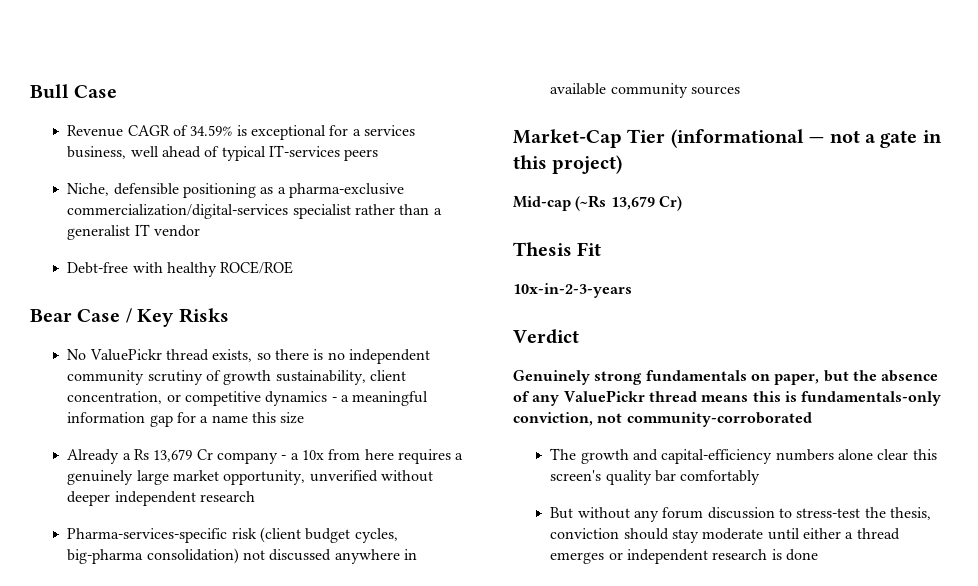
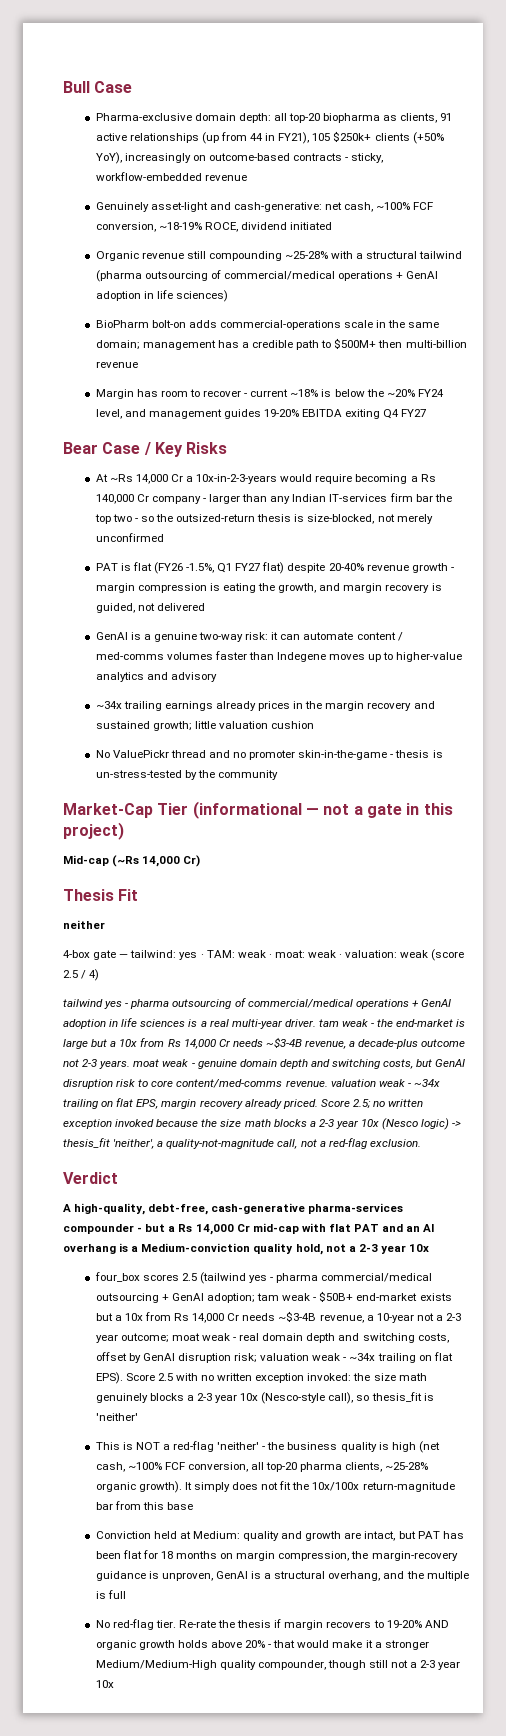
- Revenue CAGR of 34.59% is exceptional for a services business, well ahead of typical IT-services peers
- Niche, defensible positioning as a pharma-exclusive commercialization/digital-services specialist rather than a generalist IT vendor
- Debt-free with healthy ROCE/ROE
+ Pharma-exclusive domain depth: all top-20 biopharma as clients, 91 active relationships (up from 44 in FY21), 105 $250k+ clients (+50% YoY), increasingly on outcome-based contracts - sticky, workflow-embedded revenue
+ Genuinely asset-light and cash-generative: net cash, ~100% FCF conversion, ~18-19% ROCE, dividend initiated
+ Organic revenue still compounding ~25-28% with a structural tailwind (pharma outsourcing of commercial/medical operations + GenAI adoption in life sciences)
+ BioPharm bolt-on adds commercial-operations scale in the same domain; management has a credible path to $500M+ then multi-billion revenue
+ Margin has room to recover - current ~18% is below the ~20% FY24 level, and management guides 19-20% EBITDA exiting Q4 FY27
- No ValuePickr thread exists, so there is no independent community scrutiny of growth sustainability, client concentration, or competitive dynamics - a meaningful information gap for a name this size
- Already a Rs 13,679 Cr company - a 10x from here requires a genuinely large market opportunity, unverified without deeper independent research
- Pharma-services-specific risk (client budget cycles, big-pharma consolidation) not discussed anywhere in available community sources
+ At ~Rs 14,000 Cr a 10x-in-2-3-years would require becoming a Rs 140,000 Cr company - larger than any Indian IT-services firm bar the top two - so the outsized-return thesis is size-blocked, not merely unconfirmed
+ PAT is flat (FY26 -1.5%, Q1 FY27 flat) despite 20-40% revenue growth - margin compression is eating the growth, and margin recovery is guided, not delivered
+ GenAI is a genuine two-way risk: it can automate content / med-comms volumes faster than Indegene moves up to higher-value analytics and advisory
+ ~34x trailing earnings already prices in the margin recovery and sustained growth; little valuation cushion
+ No ValuePickr thread and no promoter skin-in-the-game - thesis is un-stress-tested by the community
- Mid-cap (~Rs 13,679 Cr)
+ Mid-cap (~Rs 14,000 Cr)
- 10x-in-2-3-years
+ neither
+ 4-box gate — tailwind: yes · TAM: weak · moat: weak · valuation: weak (score 2.5 / 4)
+ tailwind yes - pharma outsourcing of commercial/medical operations + GenAI adoption in life sciences is a real multi-year driver. tam weak - the end-market is large but a 10x from Rs 14,000 Cr needs ~$3-4B revenue, a decade-plus outcome not 2-3 years. moat weak - genuine domain depth and switching costs, but GenAI disruption risk to core content/med-comms revenue. valuation weak - ~34x trailing on flat EPS, margin recovery already priced. Score 2.5; no written exception invoked because the size math blocks a 2-3 year 10x (Nesco logic) -> thesis_fit 'neither', a quality-not-magnitude call, not a red-flag exclusion.
  Verdict
- Genuinely strong fundamentals on paper, but the absence of any ValuePickr thread means this is fundamentals-only conviction, not community-corroborated
- The growth and capital-efficiency numbers alone clear this screen's quality bar comfortably
- But without any forum discussion to stress-test the thesis, conviction should stay moderate until either a thread emerges or independent research is done
+ A high-quality, debt-free, cash-generative pharma-services compounder - but a Rs 14,000 Cr mid-cap with flat PAT and an AI overhang is a Medium-conviction quality hold, not a 2-3 year 10x
+ four_box scores 2.5 (tailwind yes - pharma commercial/medical outsourcing + GenAI adoption; tam weak - $50B+ end-market exists but a 10x from Rs 14,000 Cr needs ~$3-4B revenue, a 10-year not a 2-3 year outcome; moat weak - real domain depth and switching costs, offset by GenAI disruption risk; valuation weak - ~34x trailing on flat EPS). Score 2.5 with no written exception invoked: the size math genuinely blocks a 2-3 year 10x (Nesco-style call), so thesis_fit is 'neither'
+ This is NOT a red-flag 'neither' - the business quality is high (net cash, ~100% FCF conversion, all top-20 pharma clients, ~25-28% organic growth). It simply does not fit the 10x/100x return-magnitude bar from this base
+ Conviction held at Medium: quality and growth are intact, but PAT has been flat for 18 months on margin compression, the margin-recovery guidance is unproven, GenAI is a structural overhang, and the multiple is full
+ No red-flag tier. Re-rate the thesis if margin recovers to 19-20% AND organic growth holds above 20% - that would make it a stronger Medium/Medium-High quality compounder, though still not a 2-3 year 10x

